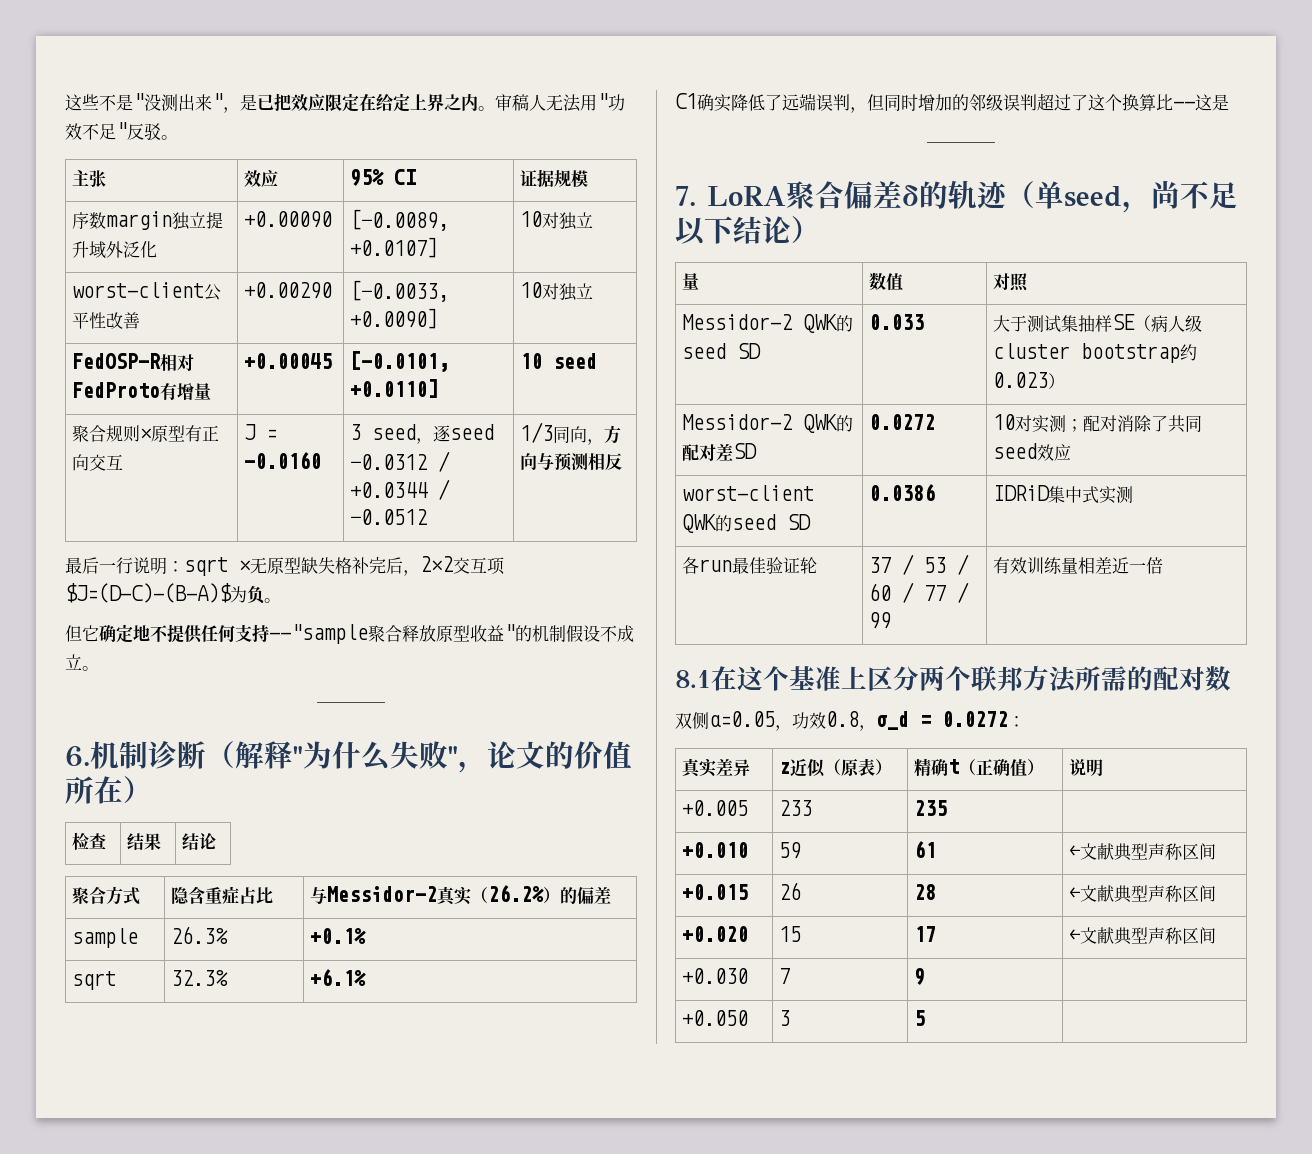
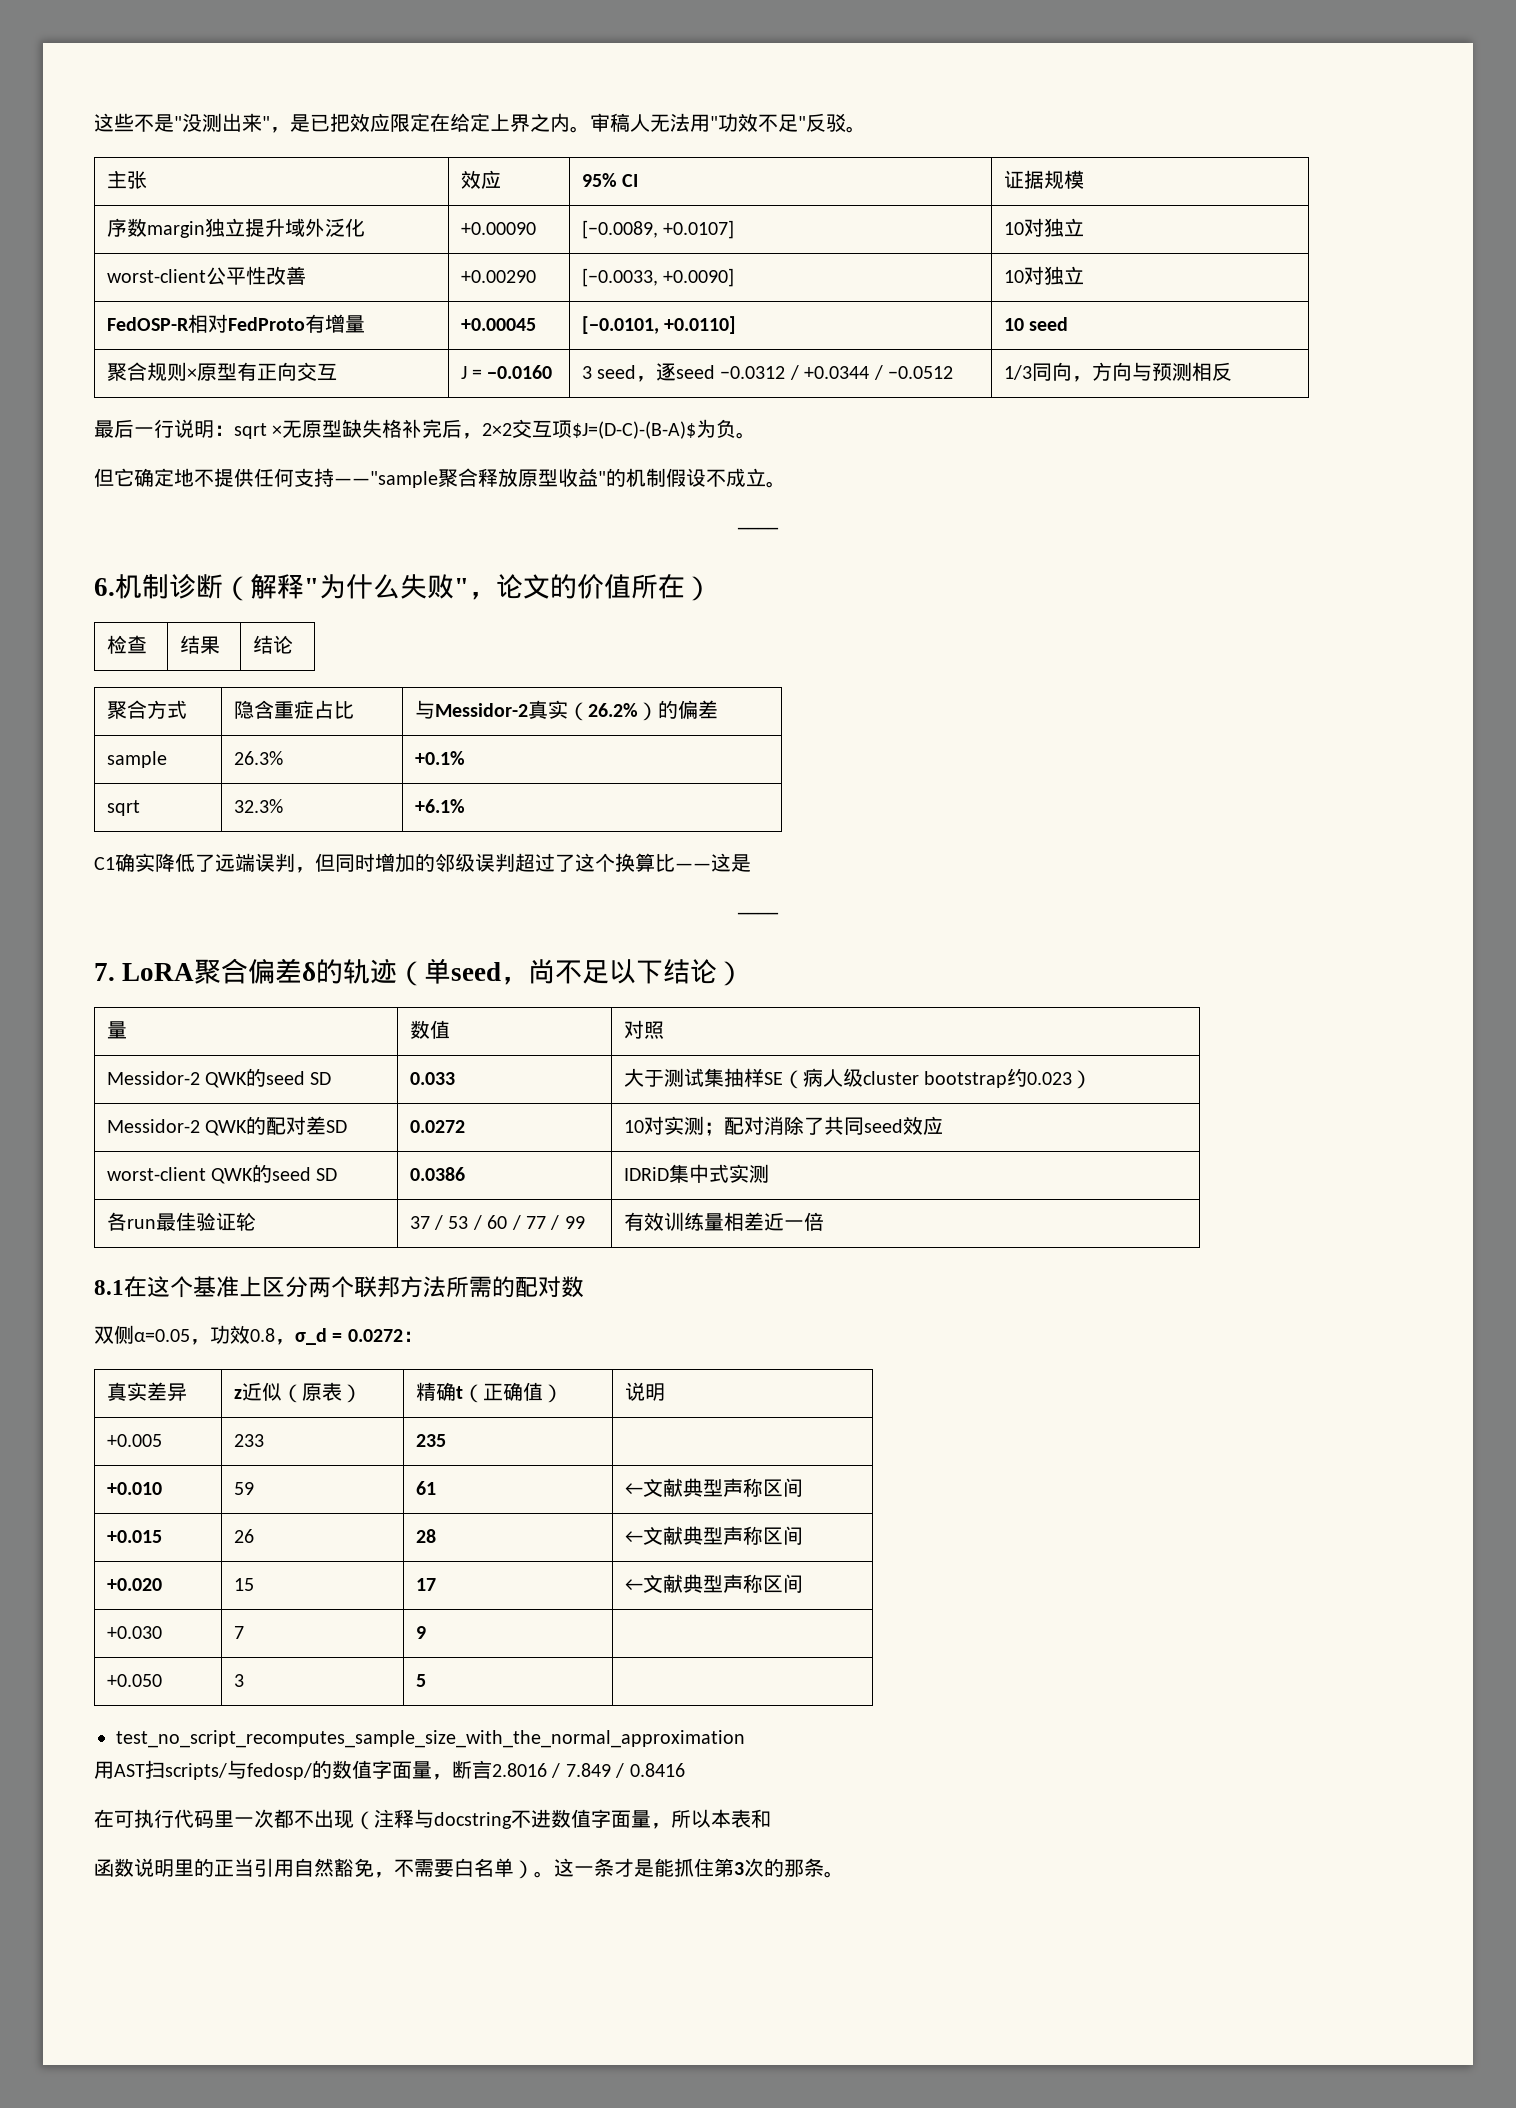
+ test_no_script_recomputes_sample_size_with_the_normal_approximation
+ 用AST扫scripts/与fedosp/的数值字面量，断言2.8016 / 7.849 / 0.8416
+ 在可执行代码里一次都不出现（注释与docstring不进数值字面量，所以本表和
+ 函数说明里的正当引用自然豁免，不需要白名单）。这一条才是能抓住第3次的那条。

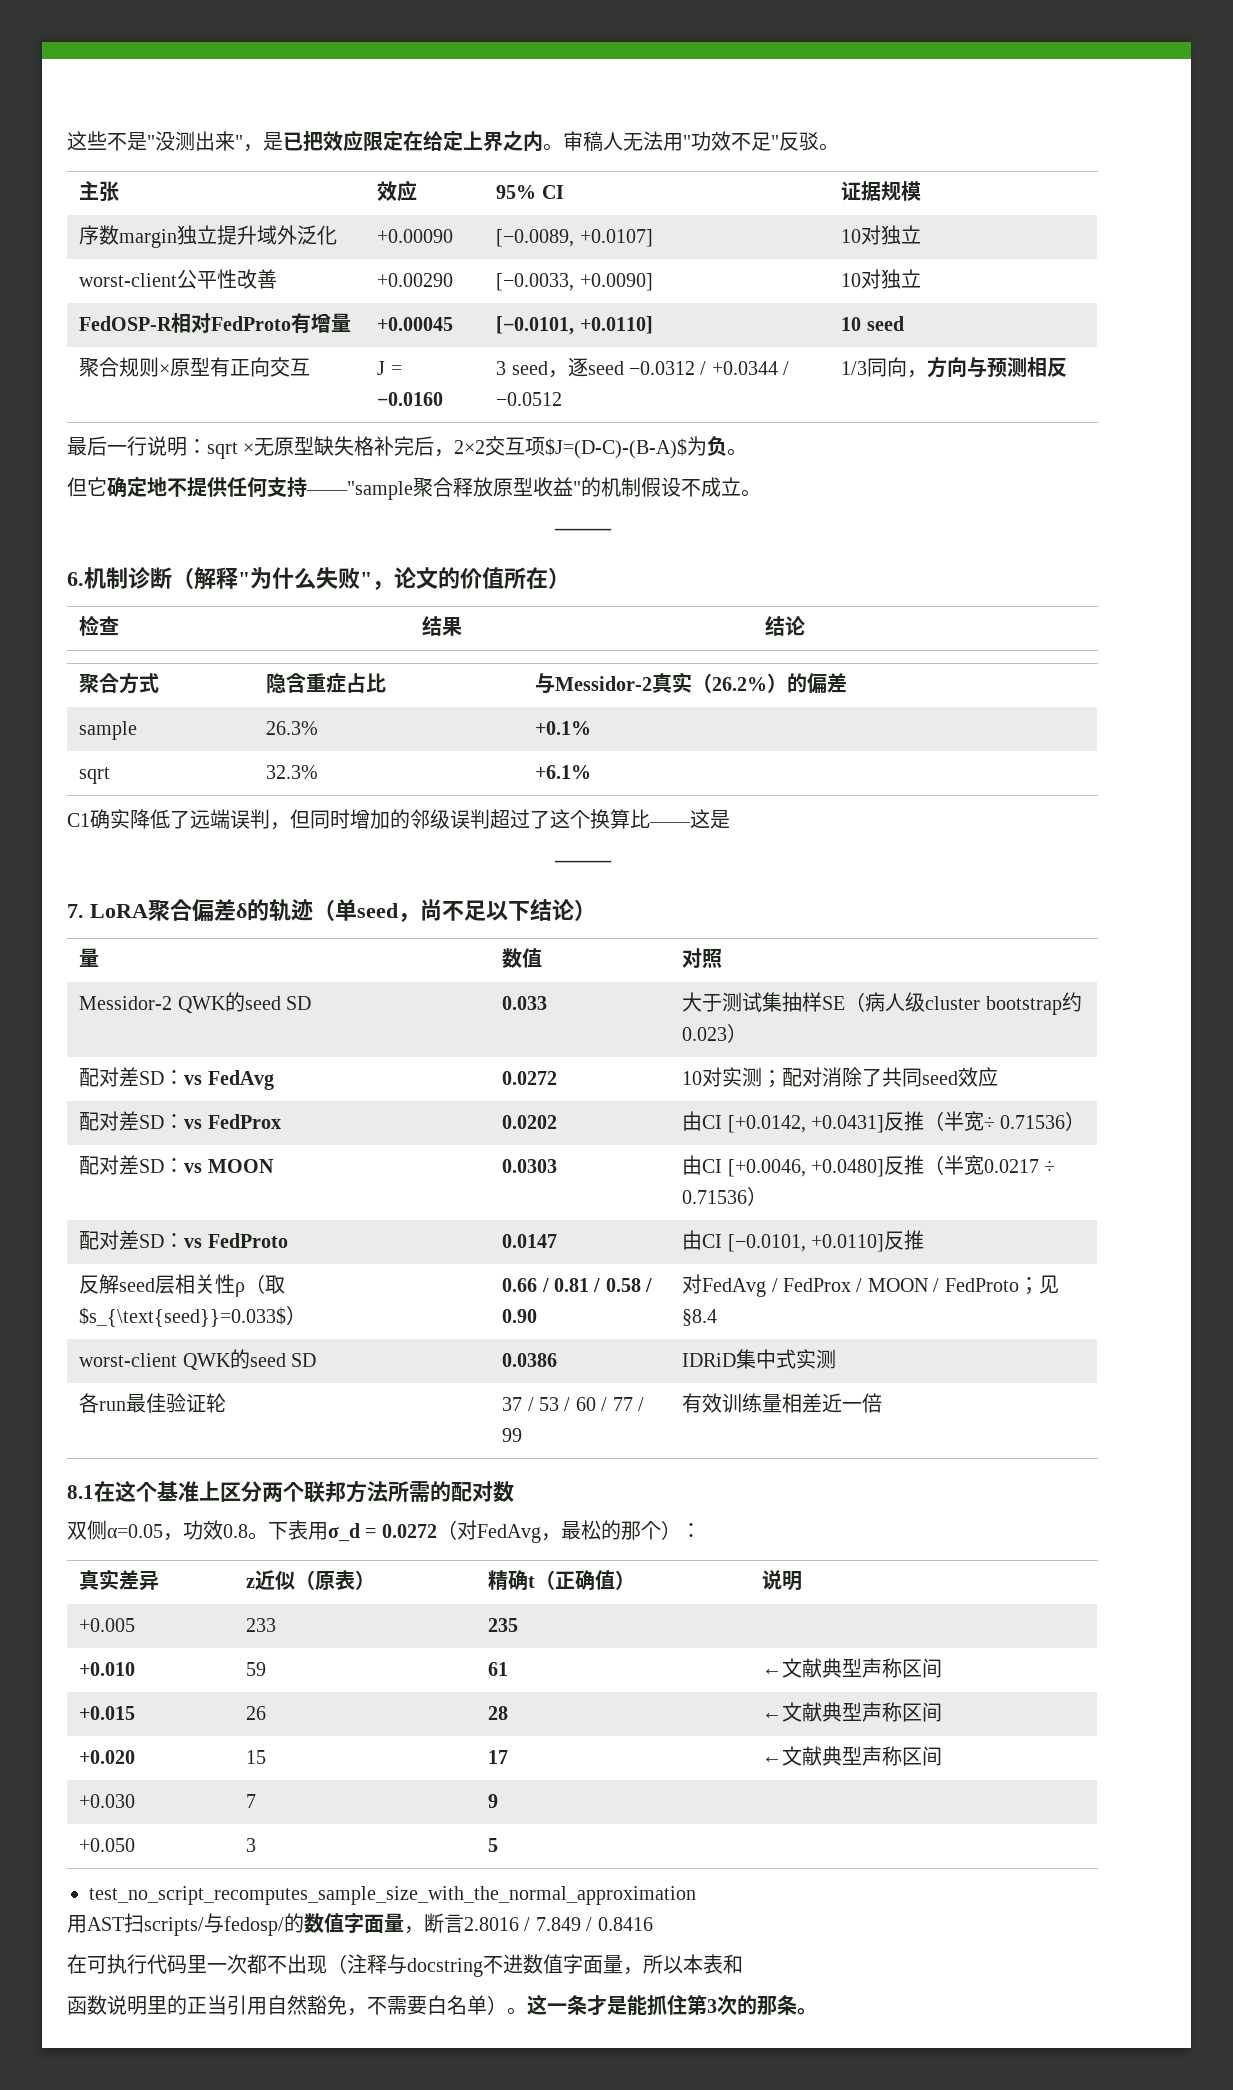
- Messidor-2 QWK的配对差SD | 0.0272 | 10对实测；配对消除了共同seed效应
+ 配对差SD：vs FedAvg | 0.0272 | 10对实测；配对消除了共同seed效应
+ 配对差SD：vs FedProx | 0.0202 | 由CI [+0.0142, +0.0431]反推（半宽÷ 0.71536）
+ 配对差SD：vs MOON | 0.0303 | 由CI [+0.0046, +0.0480]反推（半宽0.0217 ÷ 0.71536）
+ 配对差SD：vs FedProto | 0.0147 | 由CI [−0.0101, +0.0110]反推
+ 反解seed层相关性ρ（取$s_{\text{seed}}=0.033$） | 0.66 / 0.81 / 0.58 / 0.90 | 对FedAvg / FedProx / MOON / FedProto；见§8.4
- 双侧α=0.05，功效0.8，σ_d = 0.0272：
+ 双侧α=0.05，功效0.8。下表用σ_d = 0.0272（对FedAvg，最松的那个）：

